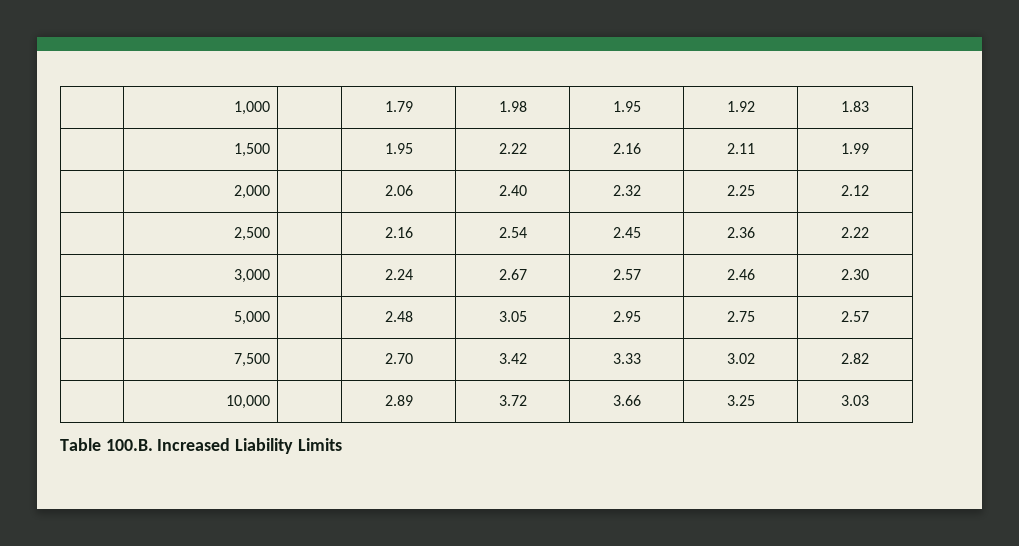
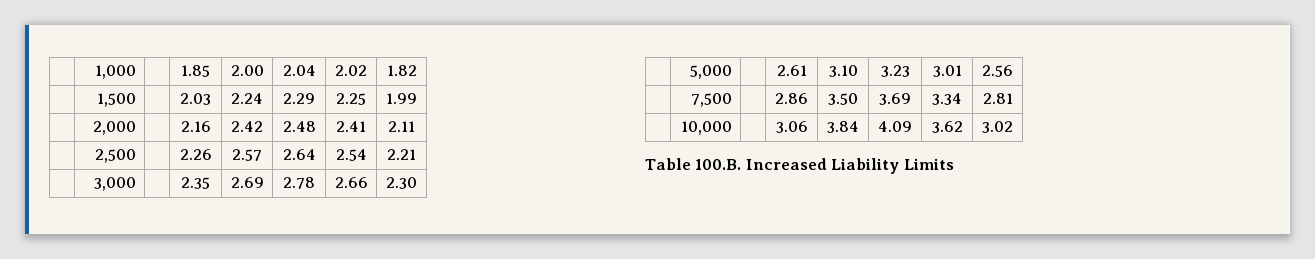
- | 1,000 | | 1.79 | 1.98 | 1.95 | 1.92 | 1.83
- | 1,500 | | 1.95 | 2.22 | 2.16 | 2.11 | 1.99
- | 2,000 | | 2.06 | 2.40 | 2.32 | 2.25 | 2.12
- | 2,500 | | 2.16 | 2.54 | 2.45 | 2.36 | 2.22
- | 3,000 | | 2.24 | 2.67 | 2.57 | 2.46 | 2.30
- | 5,000 | | 2.48 | 3.05 | 2.95 | 2.75 | 2.57
- | 7,500 | | 2.70 | 3.42 | 3.33 | 3.02 | 2.82
- | 10,000 | | 2.89 | 3.72 | 3.66 | 3.25 | 3.03
+ | 1,000 | | 1.85 | 2.00 | 2.04 | 2.02 | 1.82
+ | 1,500 | | 2.03 | 2.24 | 2.29 | 2.25 | 1.99
+ | 2,000 | | 2.16 | 2.42 | 2.48 | 2.41 | 2.11
+ | 2,500 | | 2.26 | 2.57 | 2.64 | 2.54 | 2.21
+ | 3,000 | | 2.35 | 2.69 | 2.78 | 2.66 | 2.30
+ | 5,000 | | 2.61 | 3.10 | 3.23 | 3.01 | 2.56
+ | 7,500 | | 2.86 | 3.50 | 3.69 | 3.34 | 2.81
+ | 10,000 | | 3.06 | 3.84 | 4.09 | 3.62 | 3.02

